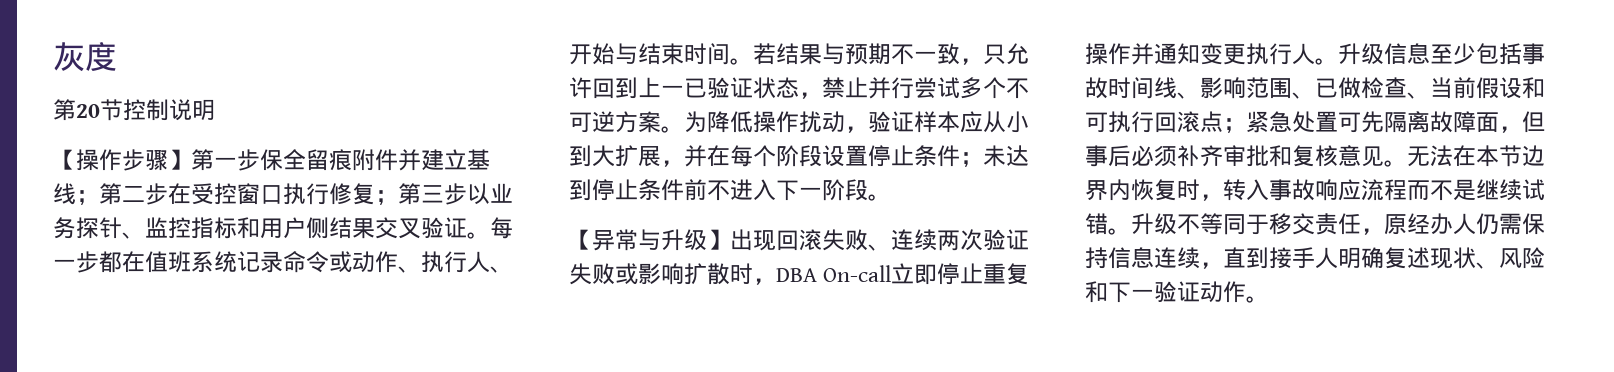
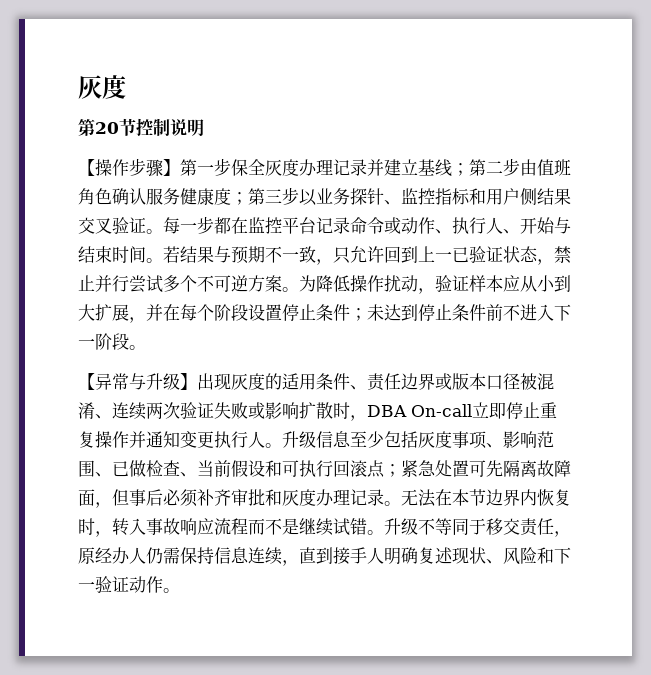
- 【操作步骤】第一步保全留痕附件并建立基线；第二步在受控窗口执行修复；第三步以业务探针、监控指标和用户侧结果交叉验证。
+ 【操作步骤】第一步保全灰度办理记录并建立基线；第二步由值班角色确认服务健康度；第三步以业务探针、监控指标和用户侧结果交叉验证。
- 每一步都在值班系统记录命令或动作、执行人、开始与结束时间。
+ 每一步都在监控平台记录命令或动作、执行人、开始与结束时间。
- 【异常与升级】出现回滚失败、连续两次验证失败或影响扩散时，DBA On-call立即停止重复操作并通知变更执行人。
+ 【异常与升级】出现灰度的适用条件、责任边界或版本口径被混淆、连续两次验证失败或影响扩散时，DBA On-call立即停止重复操作并通知变更执行人。
- 升级信息至少包括事故时间线、影响范围、已做检查、当前假设和可执行回滚点；紧急处置可先隔离故障面，但事后必须补齐审批和复核意见。
+ 升级信息至少包括灰度事项、影响范围、已做检查、当前假设和可执行回滚点；紧急处置可先隔离故障面，但事后必须补齐审批和灰度办理记录。

